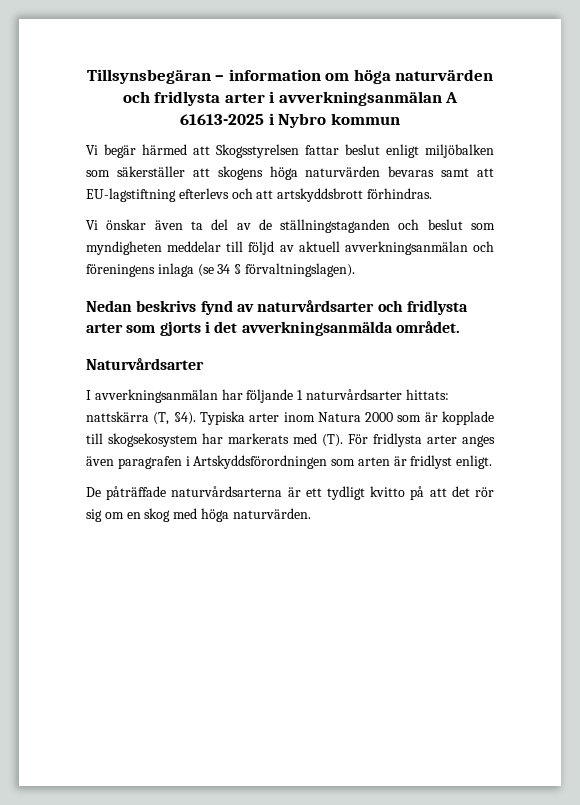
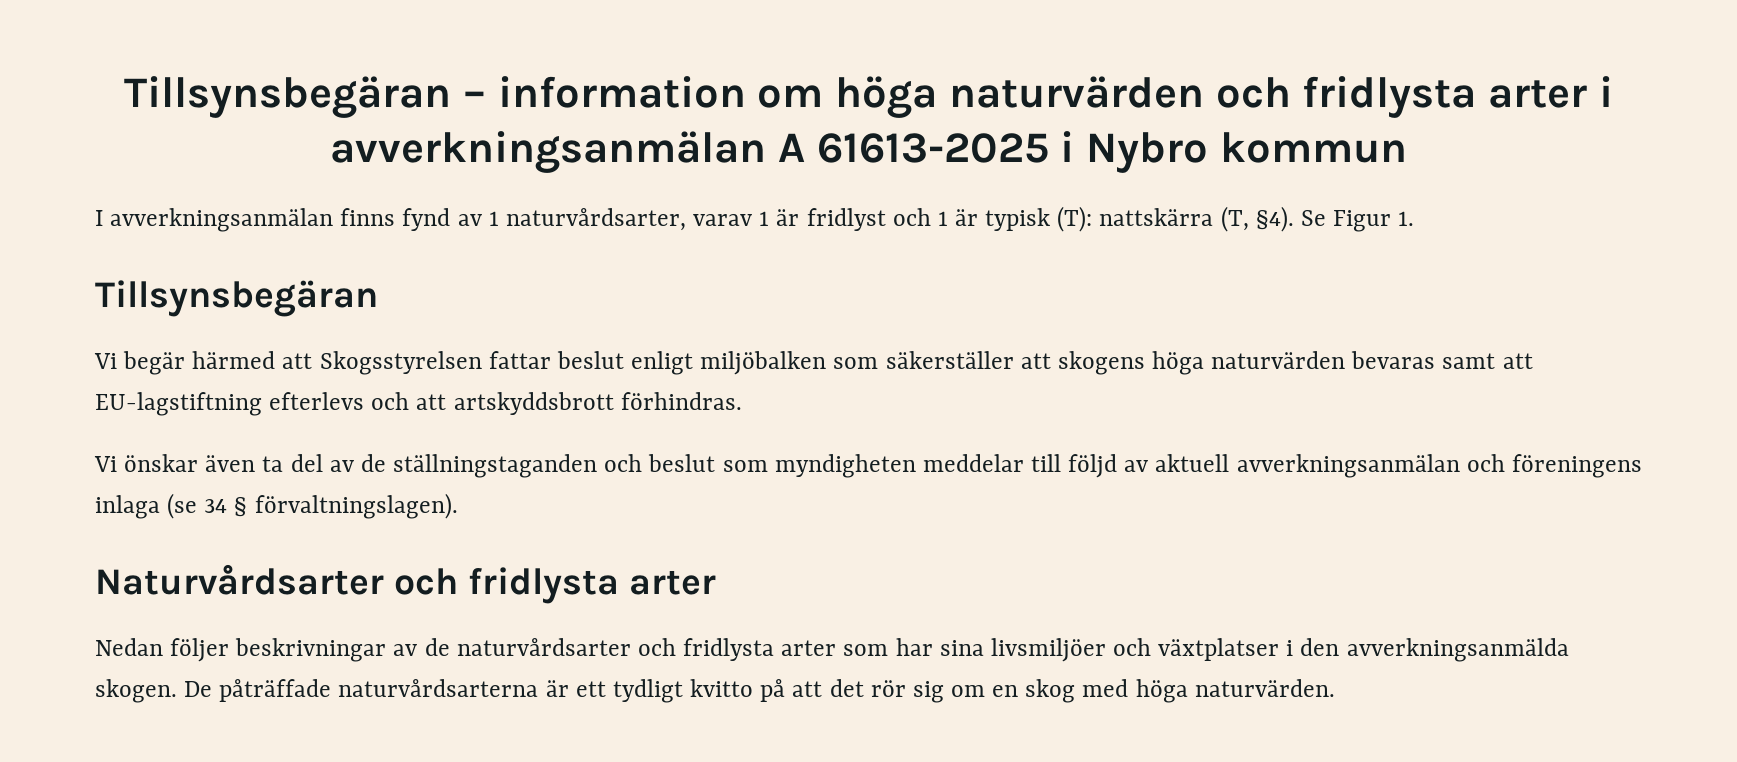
+ I avverkningsanmälan finns fynd av 1 naturvårdsarter, varav 1 är fridlyst och 1 är typisk (T): nattskärra (T, §4). Se Figur 1.
+ Tillsynsbegäran
- Nedan beskrivs fynd av naturvårdsarter och fridlysta arter som gjorts i det avverkningsanmälda området.
- Naturvårdsarter
- I avverkningsanmälan har följande 1 naturvårdsarter hittats: nattskärra (T, §4). Typiska arter inom Natura 2000 som är kopplade till skogsekosystem har markerats med (T). För fridlysta arter anges även paragrafen i Artskyddsförordningen som arten är fridlyst enligt.
- De påträffade naturvårdsarterna är ett tydligt kvitto på att det rör sig om en skog med höga naturvärden.
+ Naturvårdsarter och fridlysta arter
+ Nedan följer beskrivningar av de naturvårdsarter och fridlysta arter som har sina livsmiljöer och växtplatser i den avverkningsanmälda skogen. De påträffade naturvårdsarterna är ett tydligt kvitto på att det rör sig om en skog med höga naturvärden.

